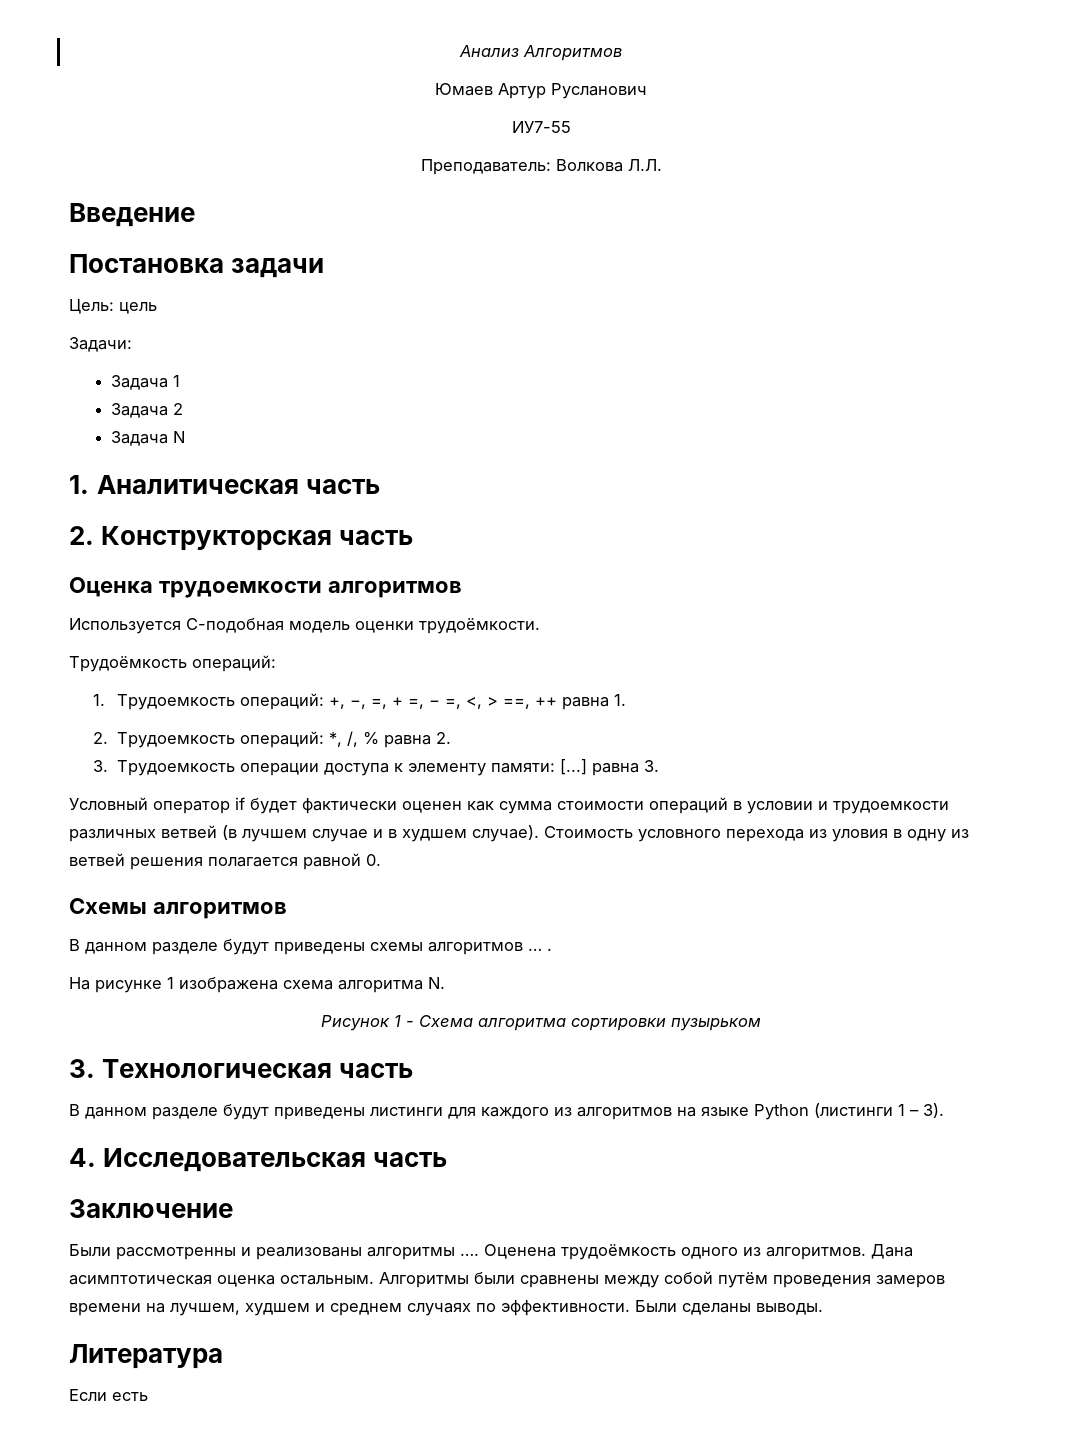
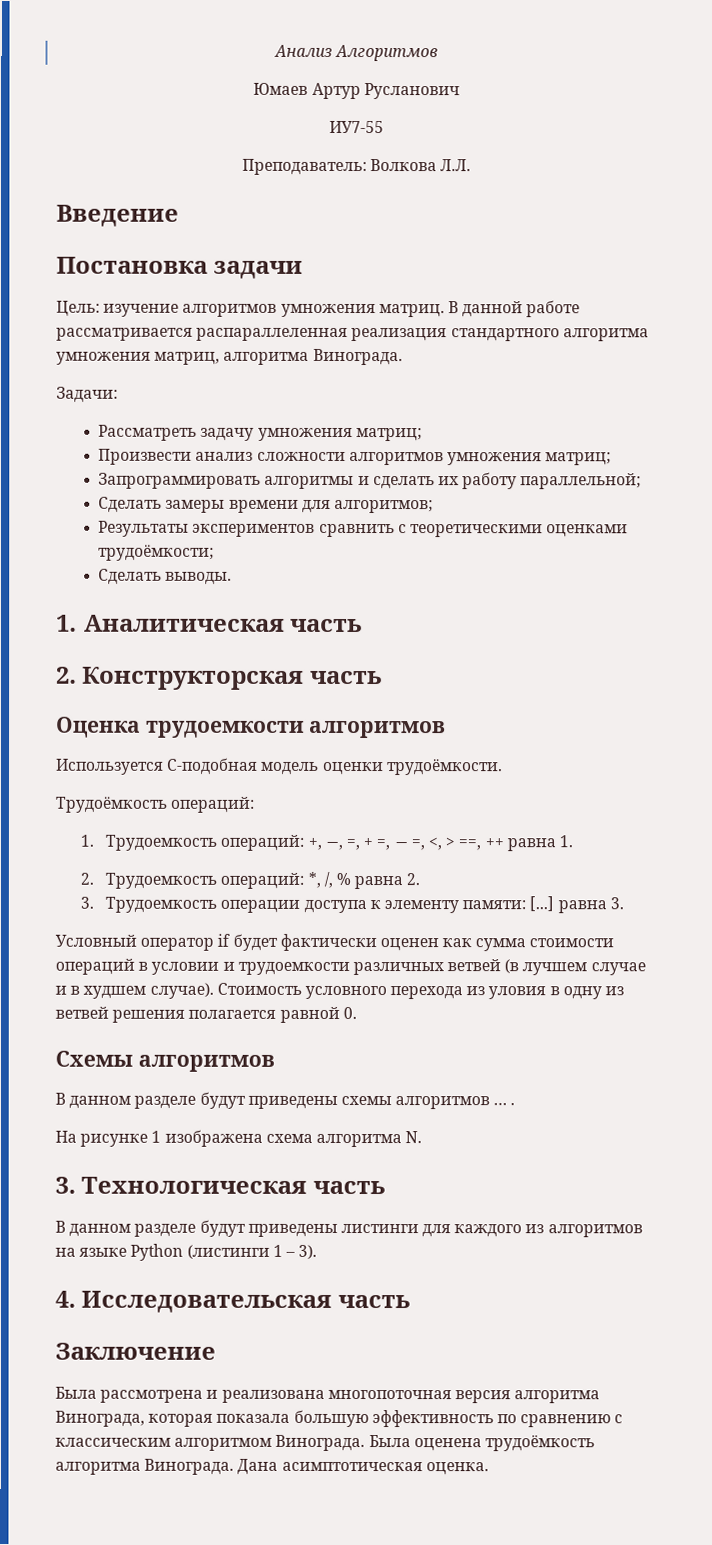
- Цель: цель
+ Цель: изучение алгоритмов умножения матриц. В данной работе рассматривается распараллеленная реализация стандартного алгоритма умножения матриц, алгоритма Винограда.
  Задачи:
- Задача 1
- Задача 2
- Задача N
+ Рассматреть задачу умножения матриц;
+ Произвести анализ сложности алгоритмов умножения матриц;
+ Запрограммировать алгоритмы и сделать их работу параллельной;
+ Сделать замеры времени для алгоритмов;
+ Результаты экспериментов сравнить с теоретическими оценками трудоёмкости;
+ Сделать выводы.
- Рисунок 1 - Схема алгоритма сортировки пузырьком
- Были рассмотренны и реализованы алгоритмы …. Оценена трудоёмкость одного из алгоритмов. Дана асимптотическая оценка остальным. Алгоритмы были сравнены между собой путём проведения замеров времени на лучшем, худшем и среднем случаях по эффективности. Были сделаны выводы.
- Литература
- Если есть
+ Была рассмотрена и реализована многопоточная версия алгоритма Винограда, которая показала большую эффективность по сравнению с классическим алгоритмом Винограда. Была оценена трудоёмкость алгоритма Винограда. Дана асимптотическая оценка.

